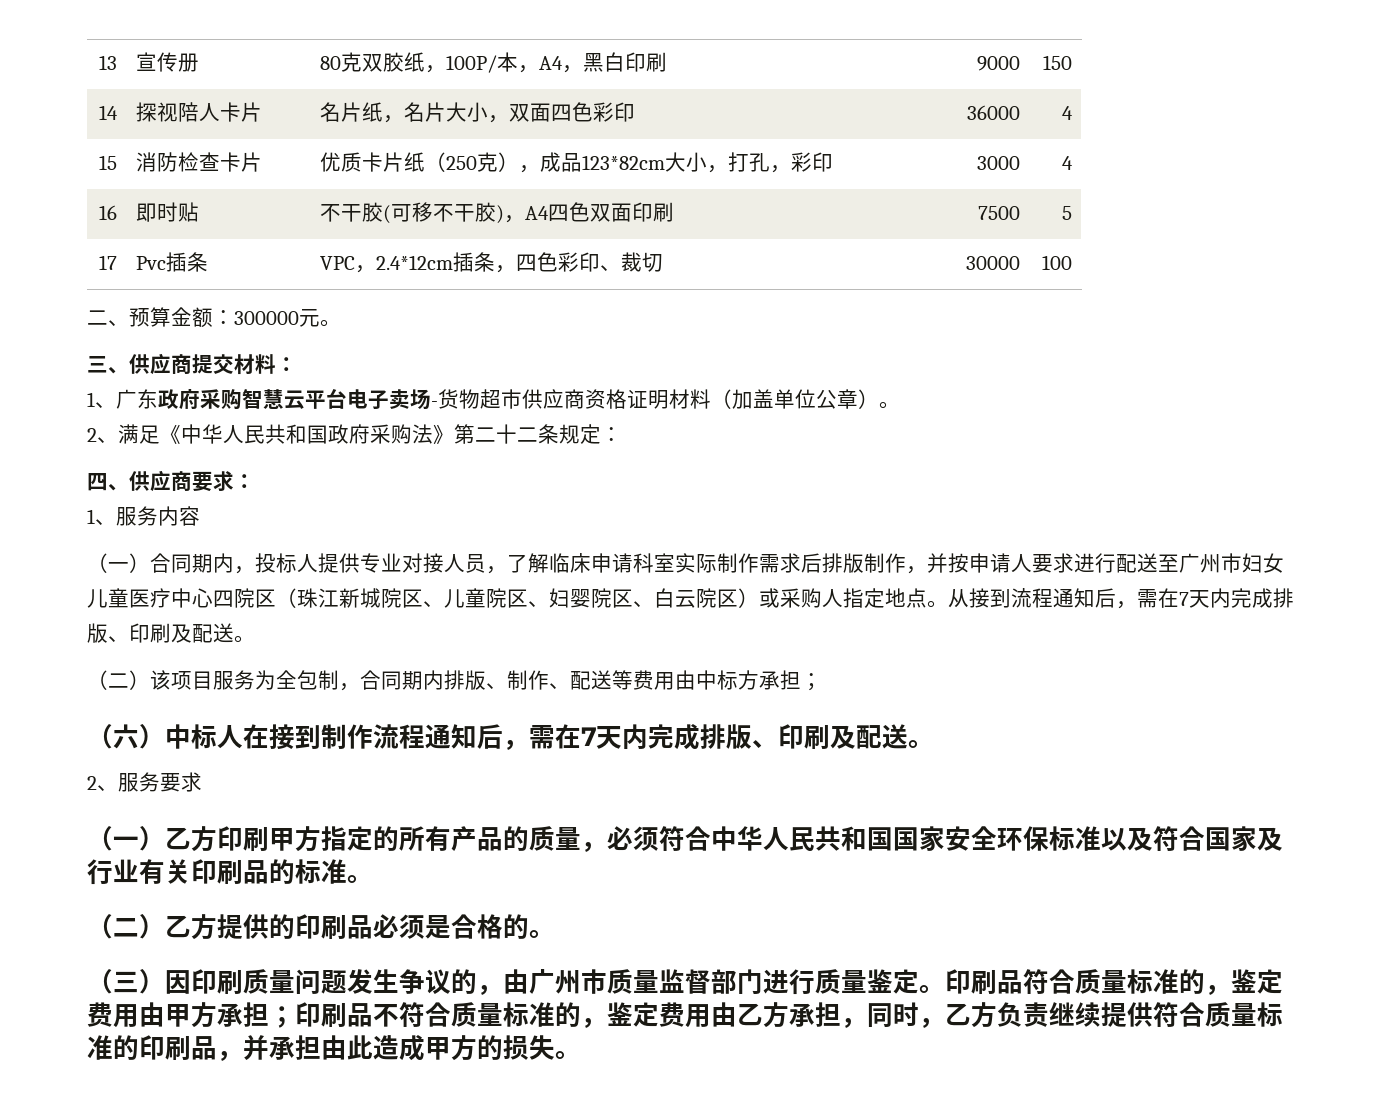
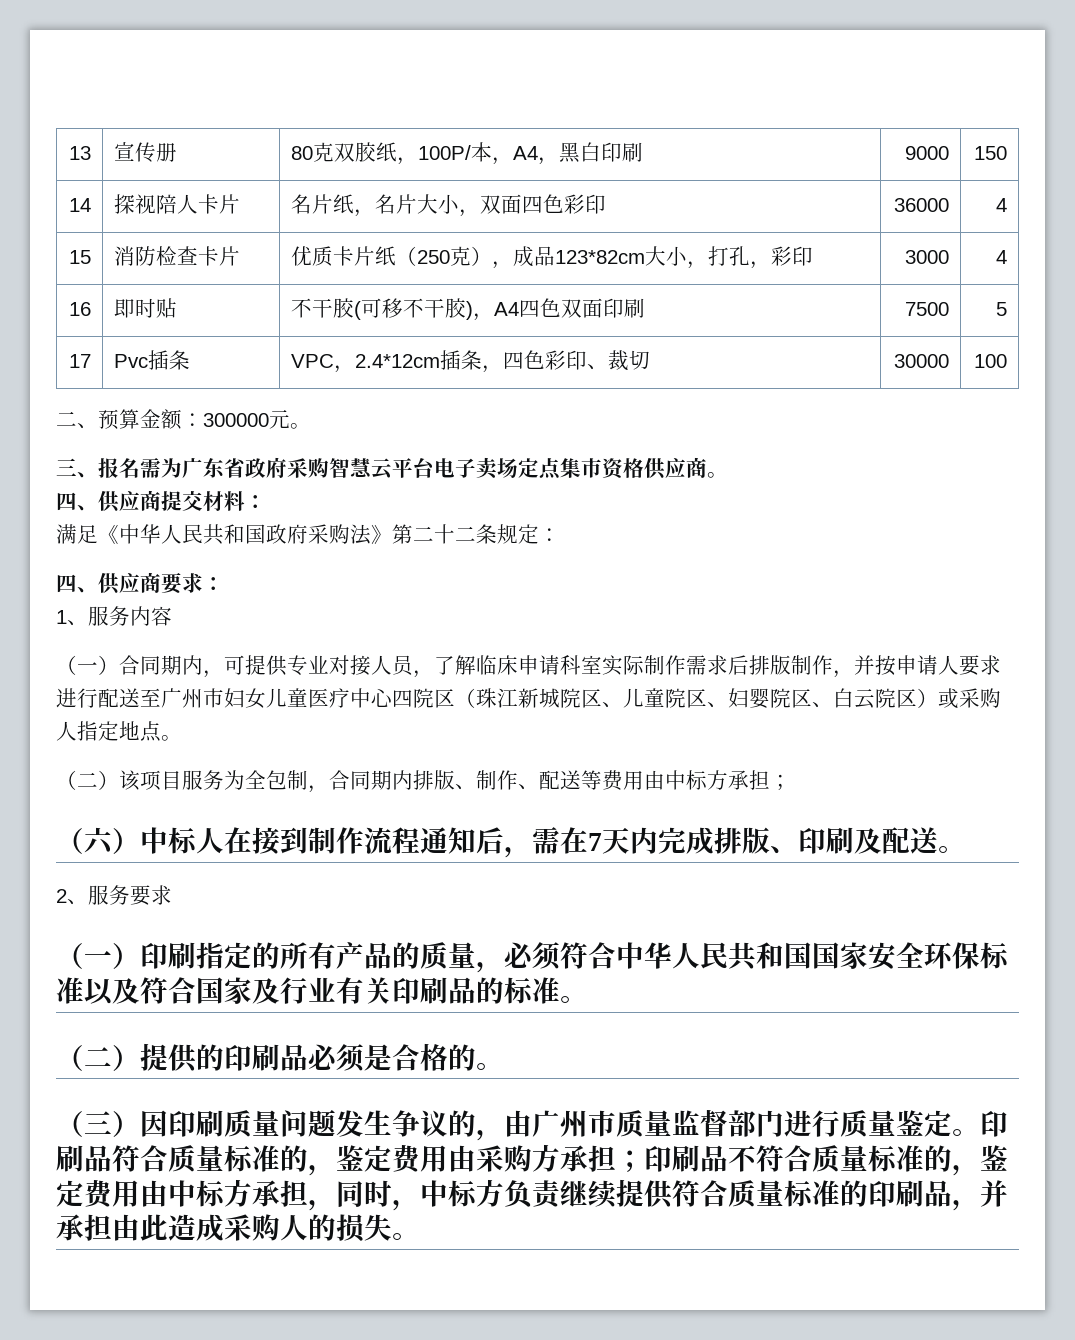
- 三、供应商提交材料：
- 1、广东政府采购智慧云平台电子卖场-货物超市供应商资格证明材料（加盖单位公章）。
- 2、满足《中华人民共和国政府采购法》第二十二条规定：
+ 三、报名需为广东省政府采购智慧云平台电子卖场定点集市资格供应商。
+ 四、供应商提交材料：
+ 满足《中华人民共和国政府采购法》第二十二条规定：
- （一）合同期内，投标人提供专业对接人员，了解临床申请科室实际制作需求后排版制作，并按申请人要求进行配送至广州市妇女儿童医疗中心四院区（珠江新城院区、儿童院区、妇婴院区、白云院区）或采购人指定地点。从接到流程通知后，需在7天内完成排版、印刷及配送。
+ （一）合同期内，可提供专业对接人员，了解临床申请科室实际制作需求后排版制作，并按申请人要求进行配送至广州市妇女儿童医疗中心四院区（珠江新城院区、儿童院区、妇婴院区、白云院区）或采购人指定地点。
- （一）乙方印刷甲方指定的所有产品的质量，必须符合中华人民共和国国家安全环保标准以及符合国家及行业有关印刷品的标准。
+ （一）印刷指定的所有产品的质量，必须符合中华人民共和国国家安全环保标准以及符合国家及行业有关印刷品的标准。
- （二）乙方提供的印刷品必须是合格的。
+ （二）提供的印刷品必须是合格的。
- 印刷品符合质量标准的，鉴定费用由甲方承担；印刷品不符合质量标准的，鉴定费用由乙方承担，同时，乙方负责继续提供符合质量标准的印刷品，并承担由此造成甲方的损失。
+ 印刷品符合质量标准的，鉴定费用由采购方承担；印刷品不符合质量标准的，鉴定费用由中标方承担，同时，中标方负责继续提供符合质量标准的印刷品，并承担由此造成采购人的损失。

